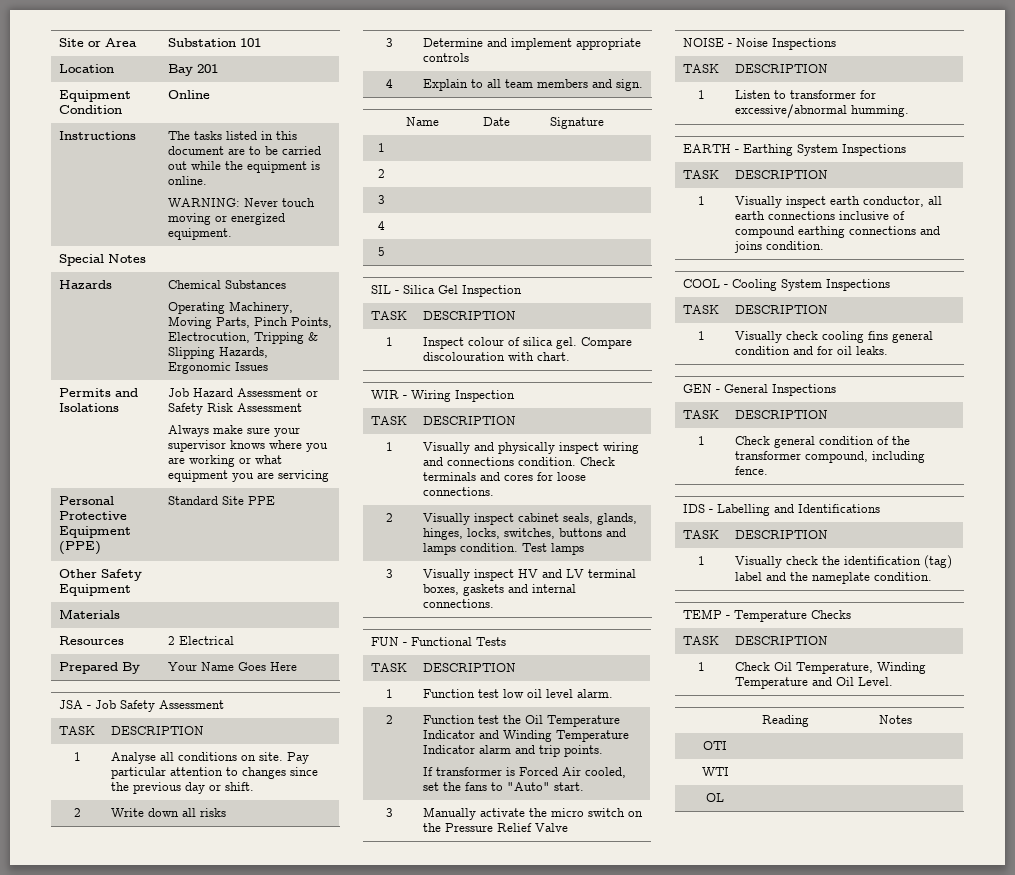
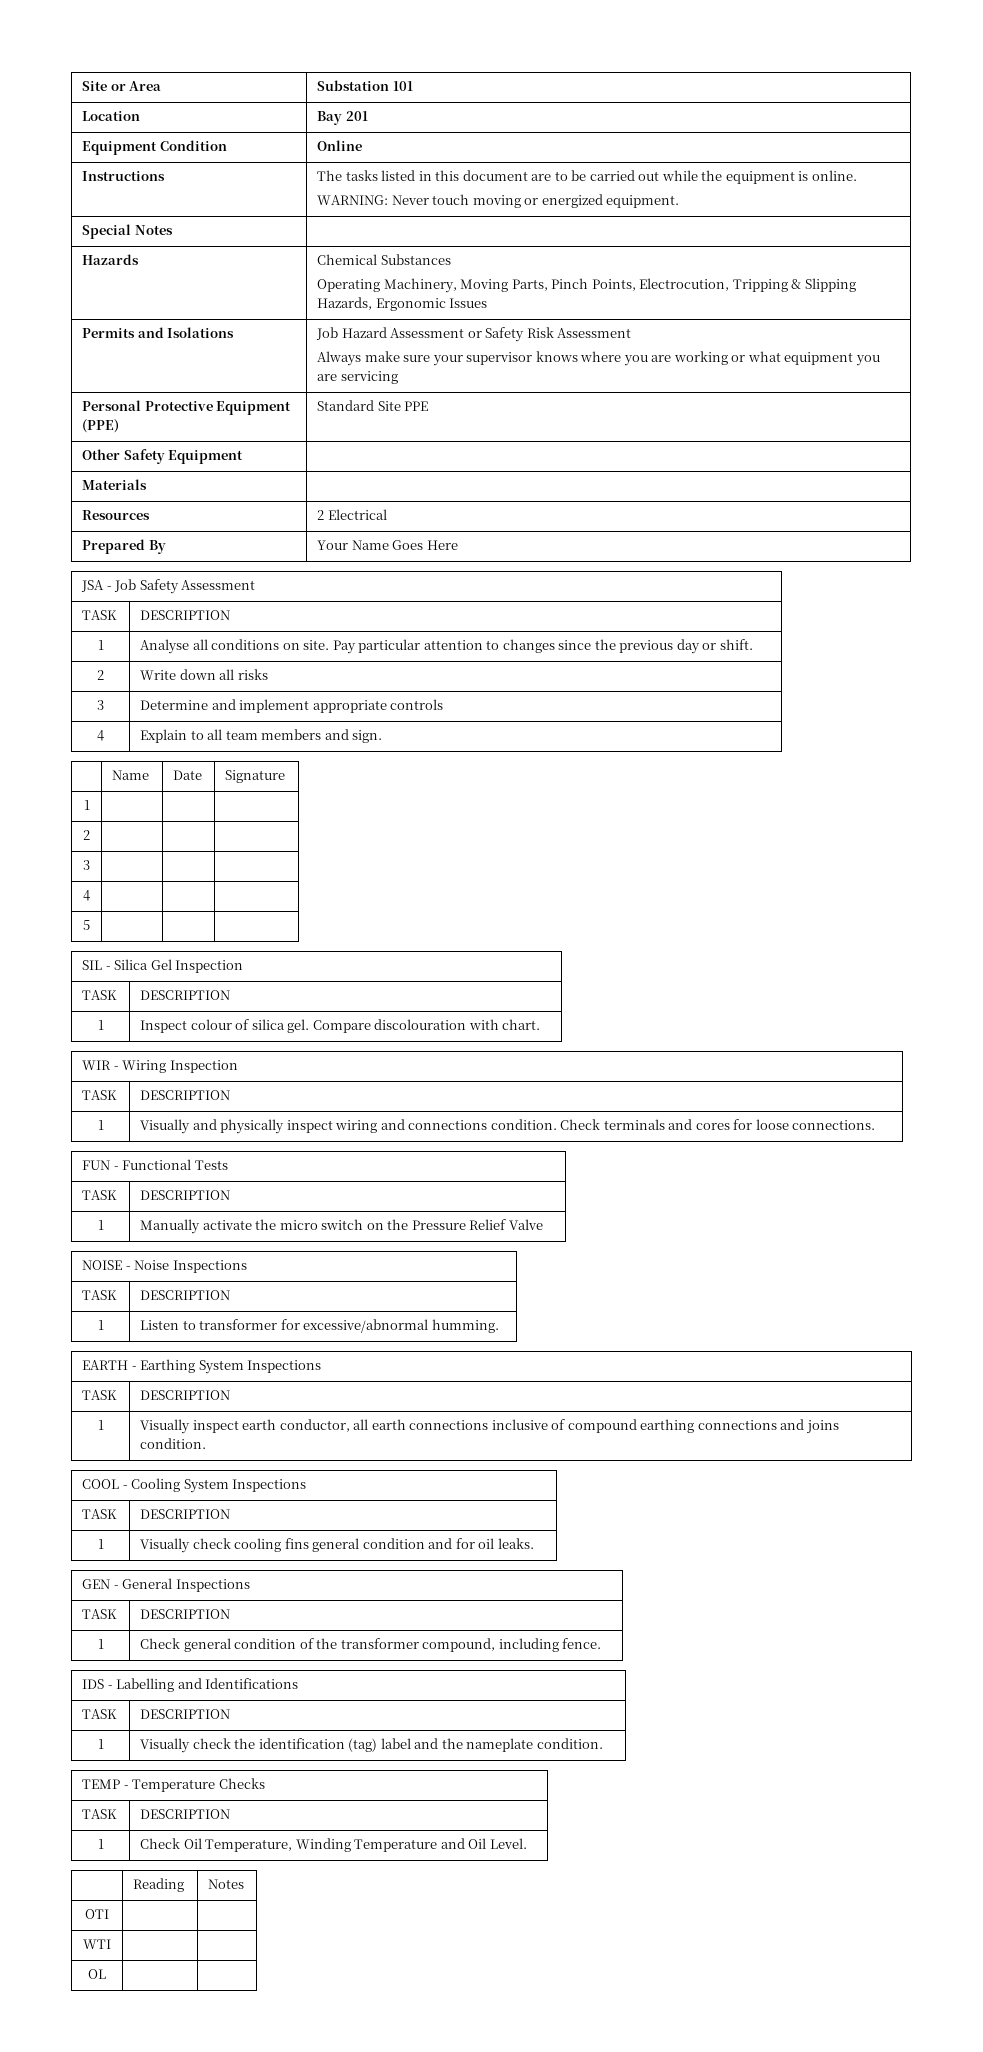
- 2 | Visually inspect cabinet seals, glands, hinges, locks, switches, buttons and lamps condition. Test lamps
- 3 | Visually inspect HV and LV terminal boxes, gaskets and internal connections.
- 1 | Function test low oil level alarm.
- 2 | Function test the Oil Temperature Indicator and Winding Temperature Indicator alarm and trip points.
- If transformer is Forced Air cooled, set the fans to "Auto" start.
- 3 | Manually activate the micro switch on the Pressure Relief Valve
+ 1 | Manually activate the micro switch on the Pressure Relief Valve

